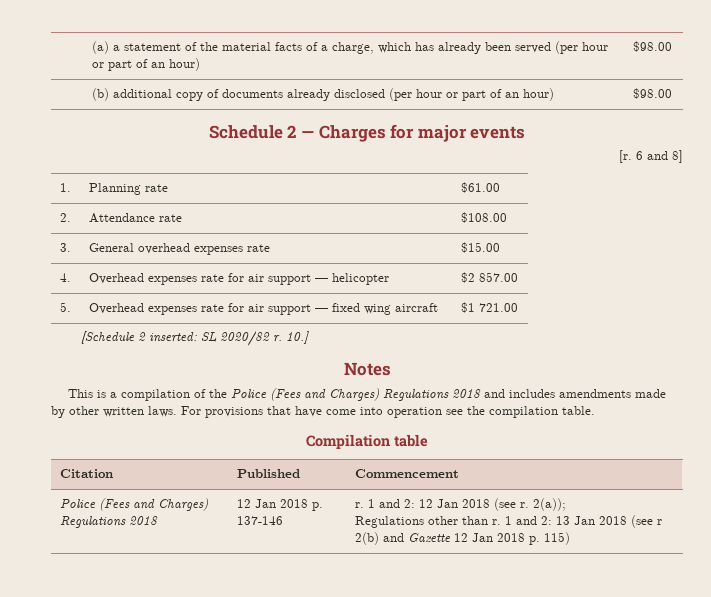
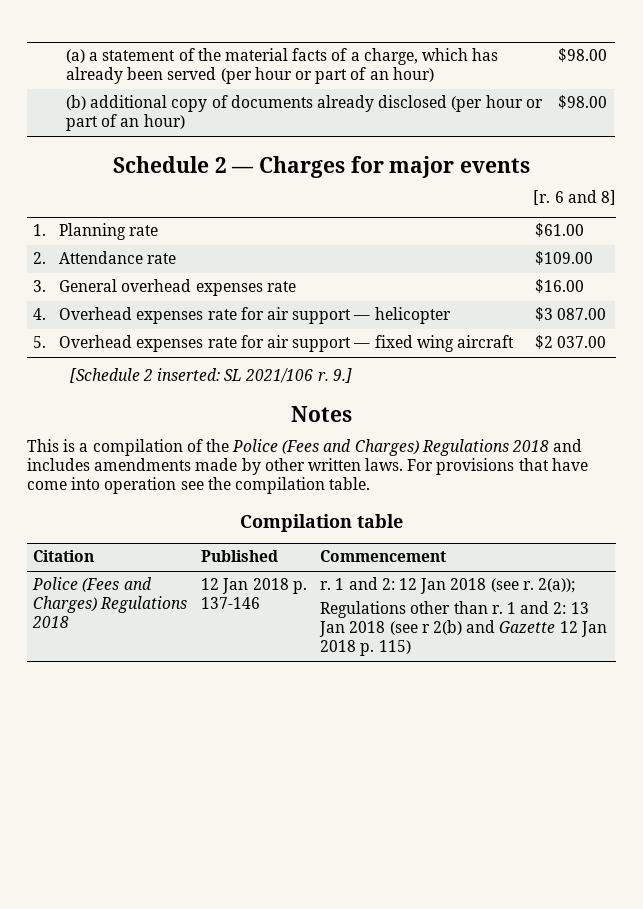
- 2. | Attendance rate | $108.00
+ 2. | Attendance rate | $109.00
- 3. | General overhead expenses rate | $15.00
+ 3. | General overhead expenses rate | $16.00
- 4. | Overhead expenses rate for air support — helicopter | $2 857.00
+ 4. | Overhead expenses rate for air support — helicopter | $3 087.00
- 5. | Overhead expenses rate for air support — fixed wing aircraft | $1 721.00
+ 5. | Overhead expenses rate for air support — fixed wing aircraft | $2 037.00
- [Schedule 2 inserted: SL 2020/82 r. 10.]
+ [Schedule 2 inserted: SL 2021/106 r. 9.]

